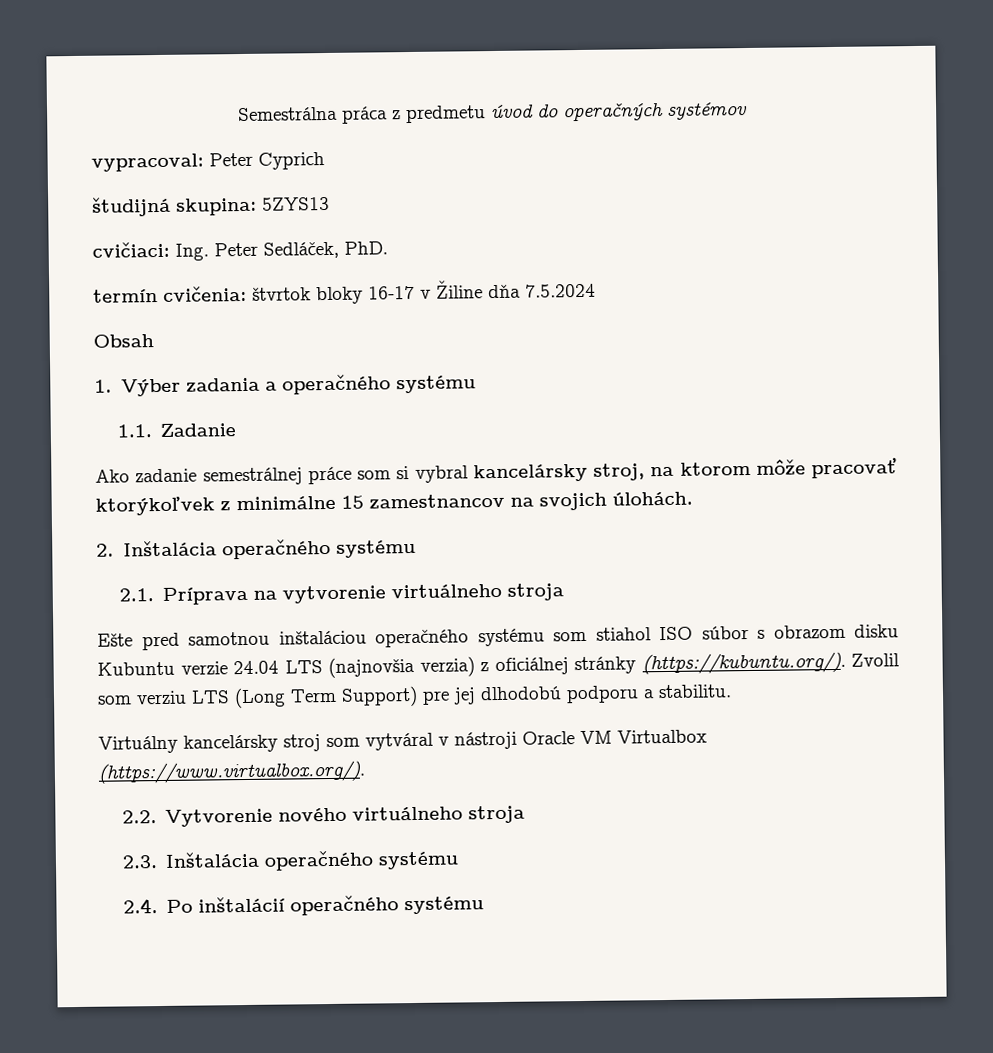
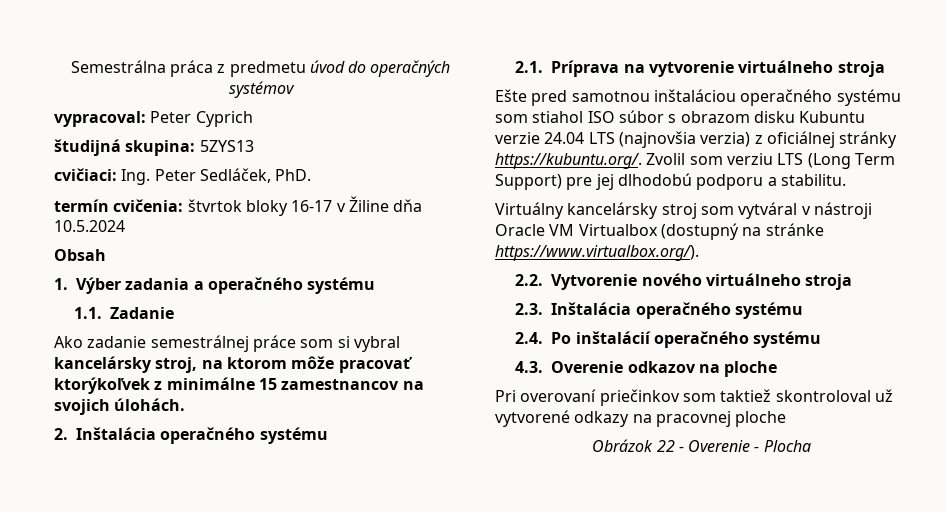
- termín cvičenia: štvrtok bloky 16-17 v Žiline dňa 7.5.2024
+ termín cvičenia: štvrtok bloky 16-17 v Žiline dňa 10.5.2024
- Ešte pred samotnou inštaláciou operačného systému som stiahol ISO súbor s obrazom disku Kubuntu verzie 24.04 LTS (najnovšia verzia) z oficiálnej stránky (https://kubuntu.org/). Zvolil som verziu LTS (Long Term Support) pre jej dlhodobú podporu a stabilitu.
+ Ešte pred samotnou inštaláciou operačného systému som stiahol ISO súbor s obrazom disku Kubuntu verzie 24.04 LTS (najnovšia verzia) z oficiálnej stránky https://kubuntu.org/. Zvolil som verziu LTS (Long Term Support) pre jej dlhodobú podporu a stabilitu.
- Virtuálny kancelársky stroj som vytváral v nástroji Oracle VM Virtualbox (https://www.virtualbox.org/).
+ Virtuálny kancelársky stroj som vytváral v nástroji Oracle VM Virtualbox (dostupný na stránke https://www.virtualbox.org/).
+ 4.3. Overenie odkazov na ploche
+ Pri overovaní priečinkov som taktiež skontroloval už vytvorené odkazy na pracovnej ploche
+ Obrázok 22 - Overenie - Plocha

